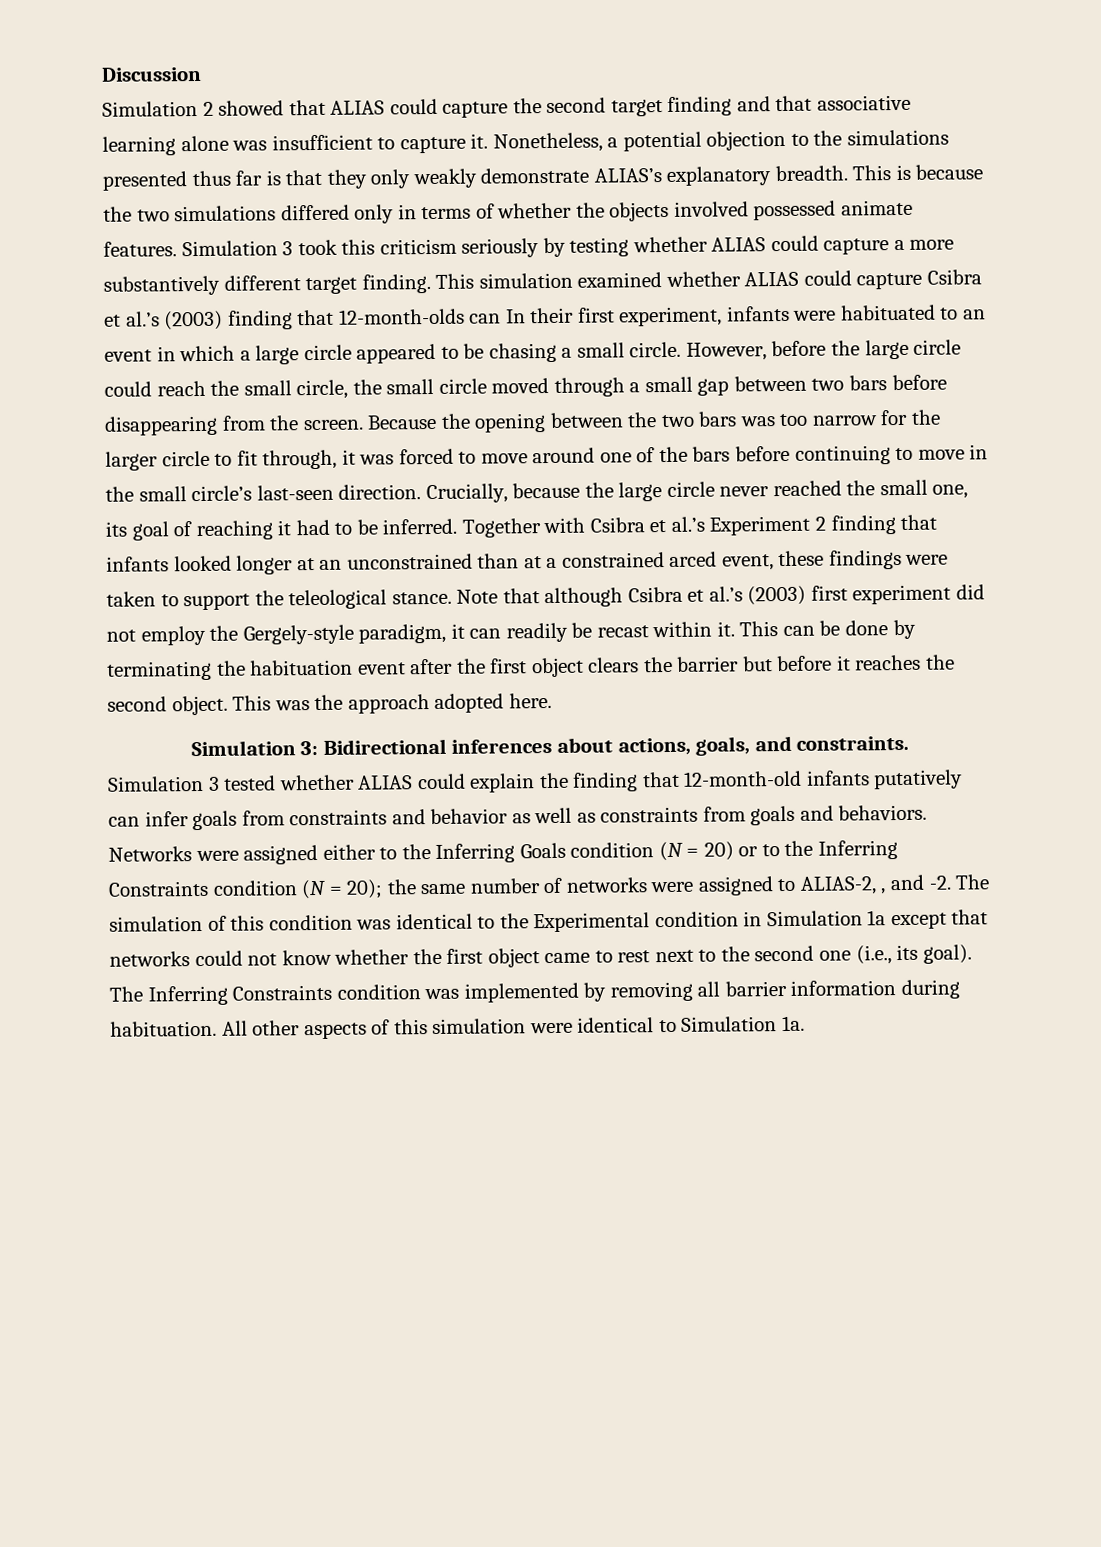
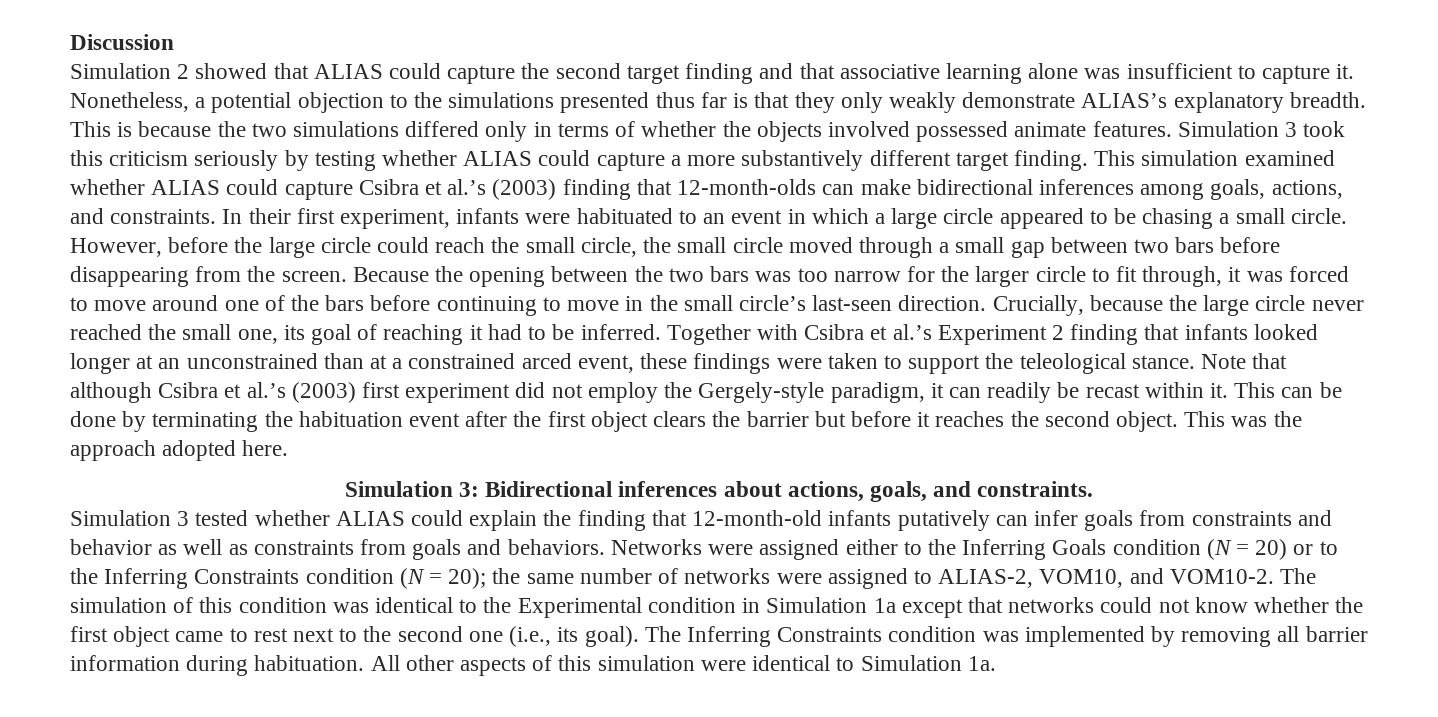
- This simulation examined whether ALIAS could capture Csibra et al.’s (2003) finding that 12-month-olds can In their first experiment, infants were habituated to an event in which a large circle appeared to be chasing a small circle.
+ This simulation examined whether ALIAS could capture Csibra et al.’s (2003) finding that 12-month-olds can make bidirectional inferences among goals, actions, and constraints. In their first experiment, infants were habituated to an event in which a large circle appeared to be chasing a small circle.
- Networks were assigned either to the Inferring Goals condition (N = 20) or to the Inferring Constraints condition (N = 20); the same number of networks were assigned to ALIAS-2, , and -2.
+ Networks were assigned either to the Inferring Goals condition (N = 20) or to the Inferring Constraints condition (N = 20); the same number of networks were assigned to ALIAS-2, VOM10, and VOM10-2.

